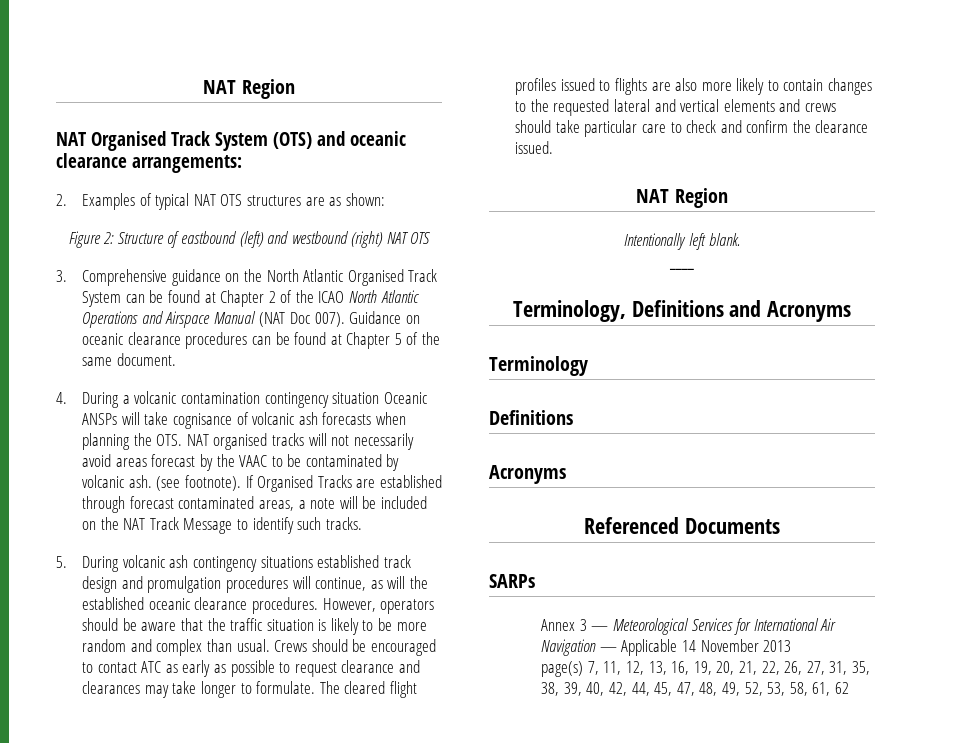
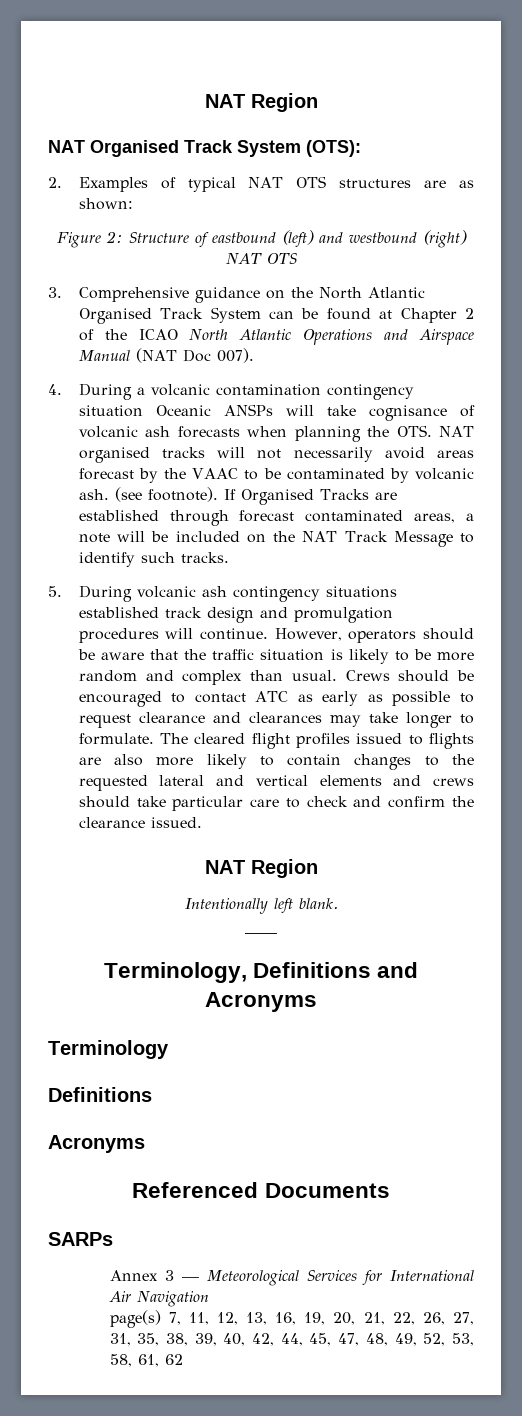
- NAT Organised Track System (OTS) and oceanic clearance arrangements:
+ NAT Organised Track System (OTS):
- Guidance on oceanic clearance procedures can be found at Chapter 5 of the same document.
- 5. During volcanic ash contingency situations established track design and promulgation procedures will continue, as will the established oceanic clearance procedures.
+ 5. During volcanic ash contingency situations established track design and promulgation procedures will continue.
- Annex 3 — Meteorological Services for International Air Navigation — Applicable 14 November 2013
+ Annex 3 — Meteorological Services for International Air Navigation

